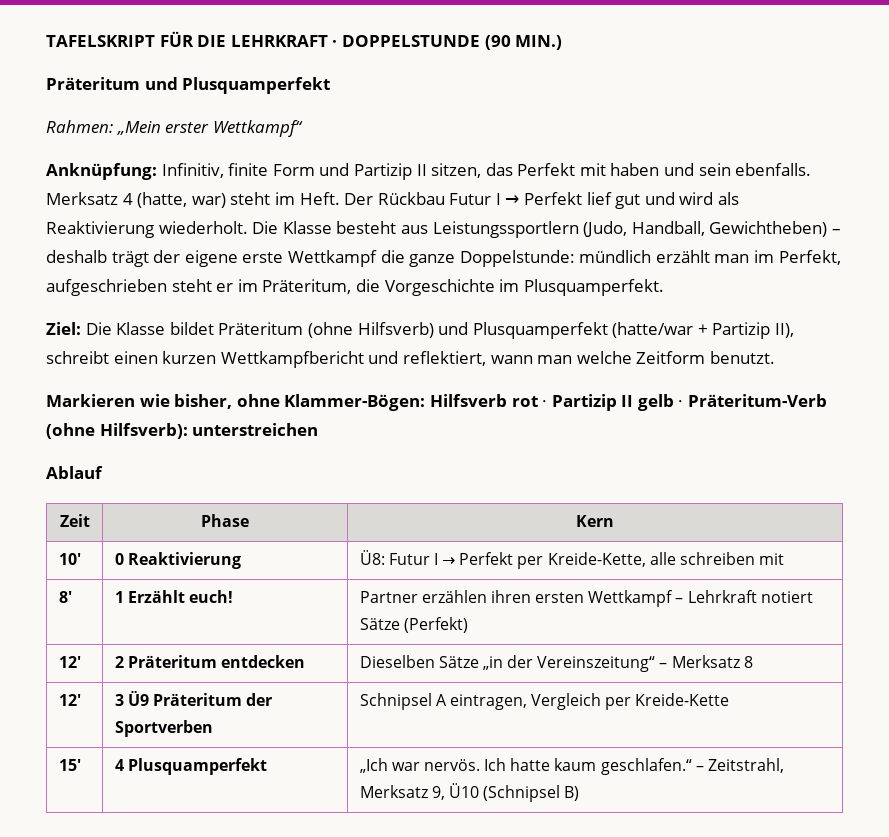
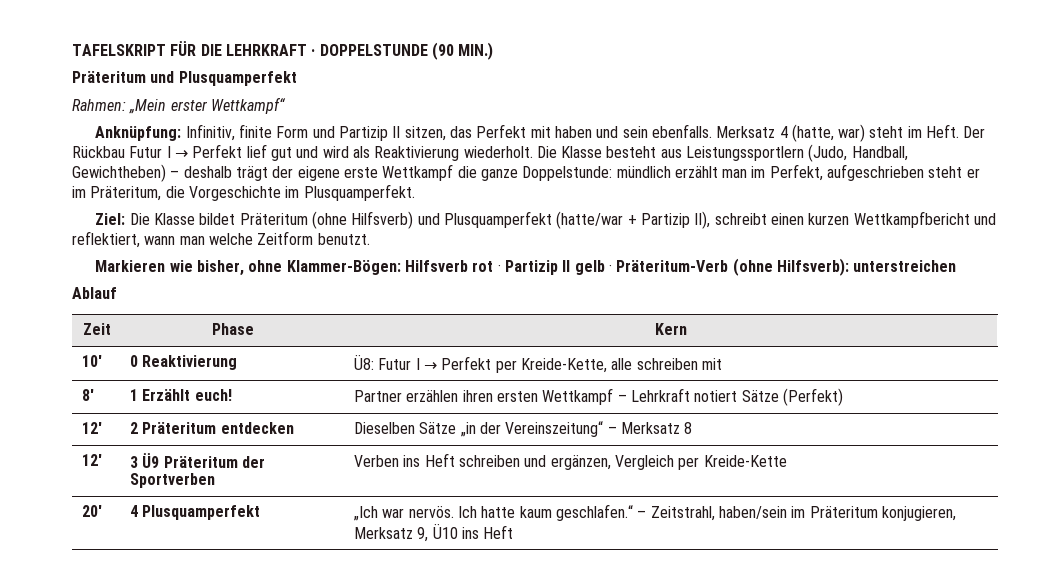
- 12′ | 3 Ü9 Präteritum der Sportverben | Schnipsel A eintragen, Vergleich per Kreide-Kette
+ 12′ | 3 Ü9 Präteritum der Sportverben | Verben ins Heft schreiben und ergänzen, Vergleich per Kreide-Kette
- 15′ | 4 Plusquamperfekt | „Ich war nervös. Ich hatte kaum geschlafen.“ – Zeitstrahl, Merksatz 9, Ü10 (Schnipsel B)
+ 20′ | 4 Plusquamperfekt | „Ich war nervös. Ich hatte kaum geschlafen.“ – Zeitstrahl, haben/sein im Präteritum konjugieren, Merksatz 9, Ü10 ins Heft

